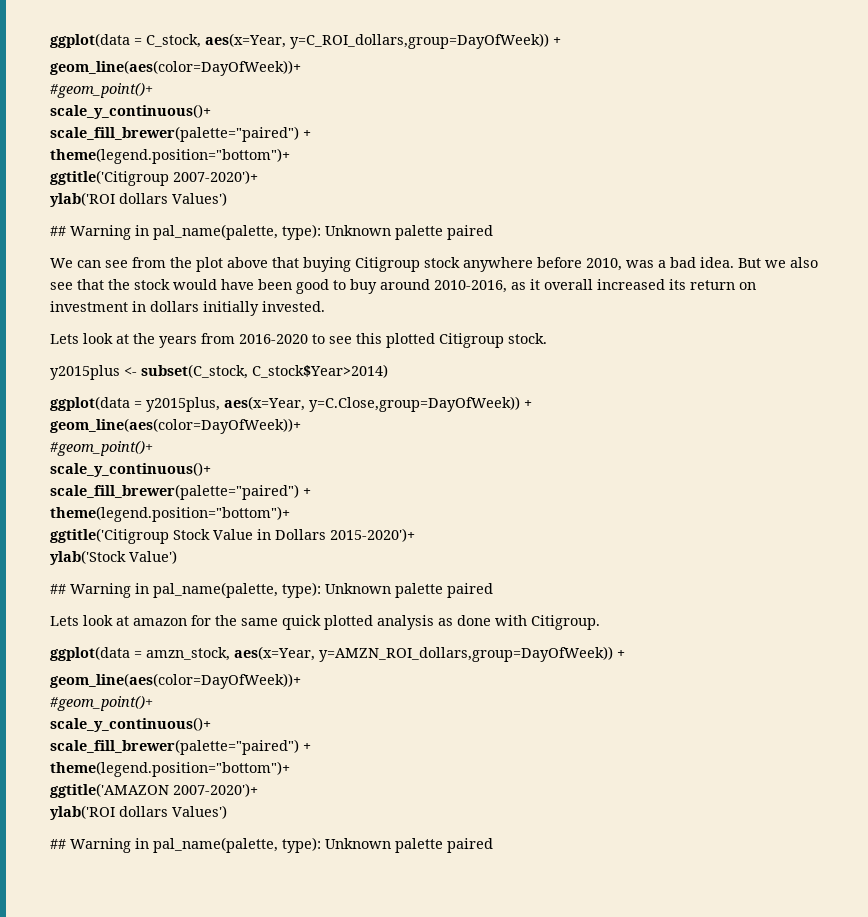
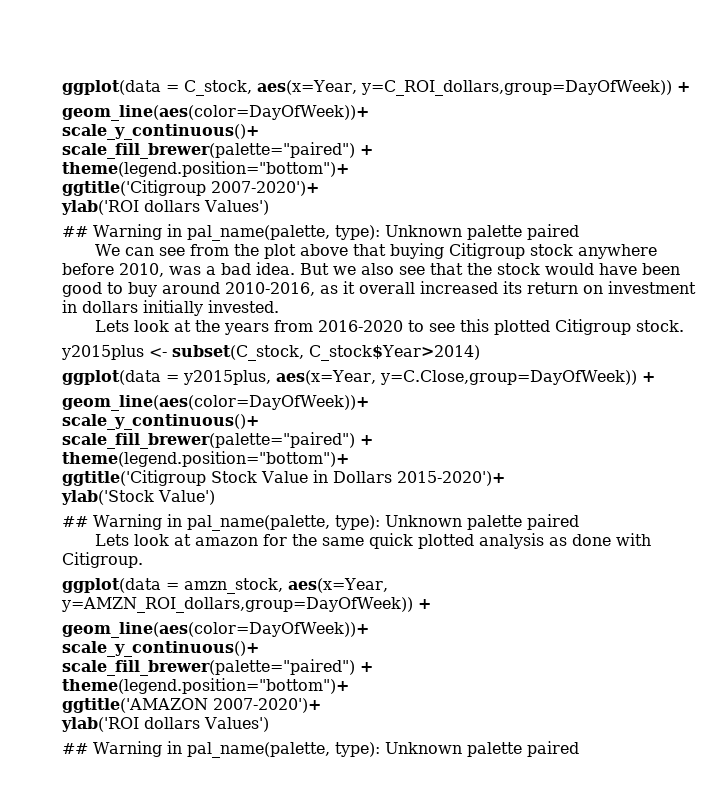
  ggplot(data = C_stock, aes(x=Year, y=C_ROI_dollars,group=DayOfWeek)) +
  geom_line(aes(color=DayOfWeek))+
- #geom_point()+
  ggplot(data = y2015plus, aes(x=Year, y=C.Close,group=DayOfWeek)) +
  geom_line(aes(color=DayOfWeek))+
- #geom_point()+
  ggplot(data = amzn_stock, aes(x=Year, y=AMZN_ROI_dollars,group=DayOfWeek)) +
  geom_line(aes(color=DayOfWeek))+
- #geom_point()+

